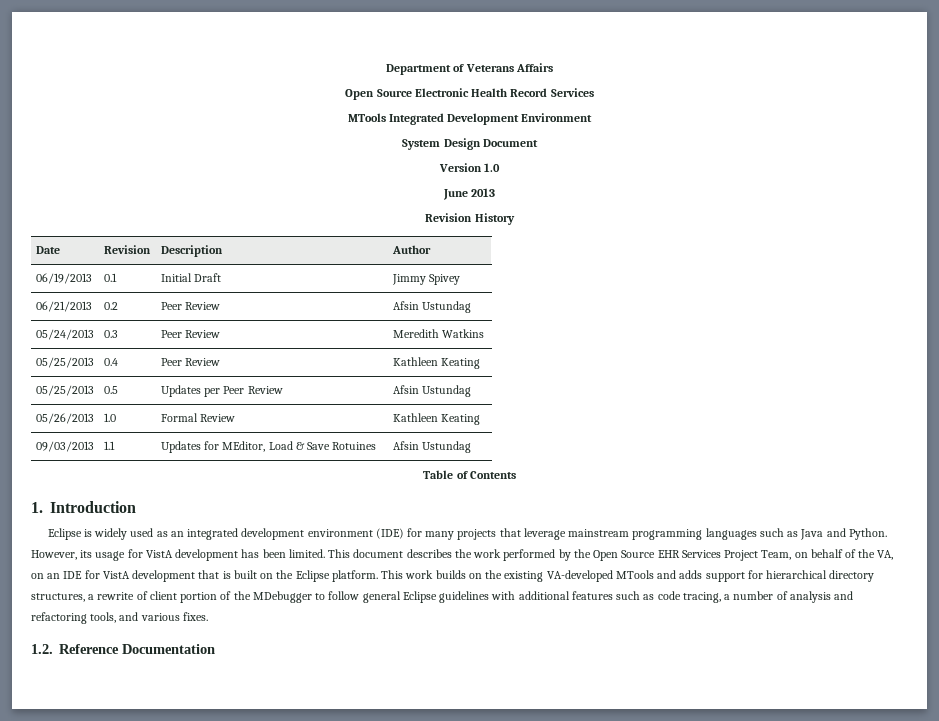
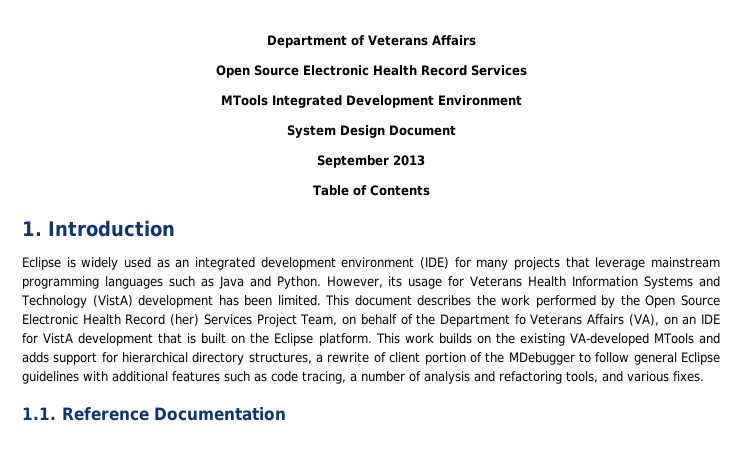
- Version 1.0
- June 2013
- Revision History
- Date | Revision | Description | Author
- 06/19/2013 | 0.1 | Initial Draft | Jimmy Spivey
- 06/21/2013 | 0.2 | Peer Review | Afsin Ustundag
- 05/24/2013 | 0.3 | Peer Review | Meredith Watkins
- 05/25/2013 | 0.4 | Peer Review | Kathleen Keating
- 05/25/2013 | 0.5 | Updates per Peer Review | Afsin Ustundag
- 05/26/2013 | 1.0 | Formal Review | Kathleen Keating
- 09/03/2013 | 1.1 | Updates for MEditor, Load & Save Rotuines | Afsin Ustundag
+ September 2013
- However, its usage for VistA development has been limited.
+ However, its usage for Veterans Health Information Systems and Technology (VistA) development has been limited.
- This document describes the work performed by the Open Source EHR Services Project Team, on behalf of the VA, on an IDE for VistA development that is built on the Eclipse platform.
+ This document describes the work performed by the Open Source Electronic Health Record (her) Services Project Team, on behalf of the Department fo Veterans Affairs (VA), on an IDE for VistA development that is built on the Eclipse platform.
- 1.2. Reference Documentation
+ 1.1. Reference Documentation

